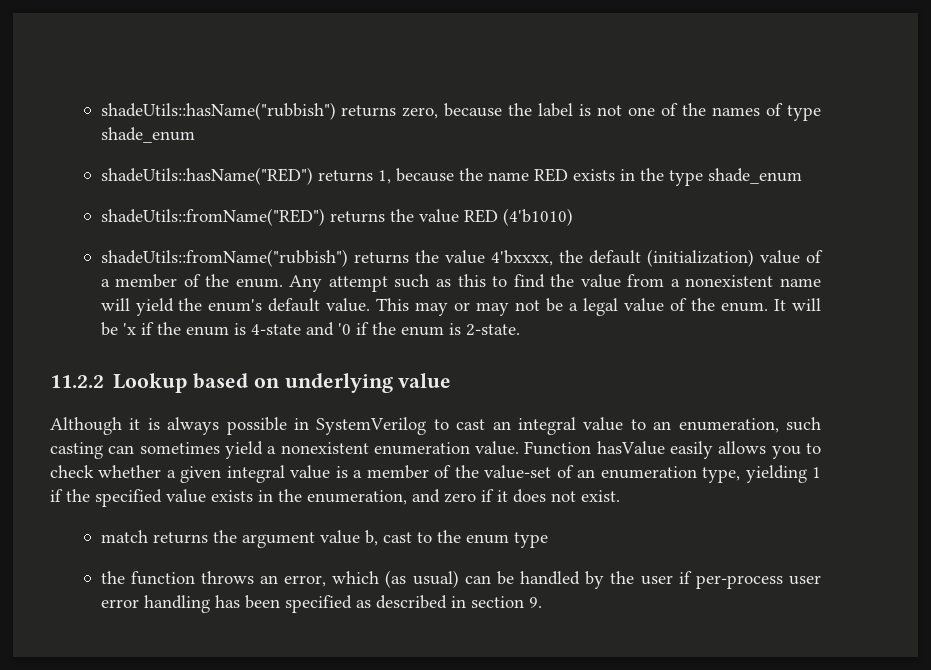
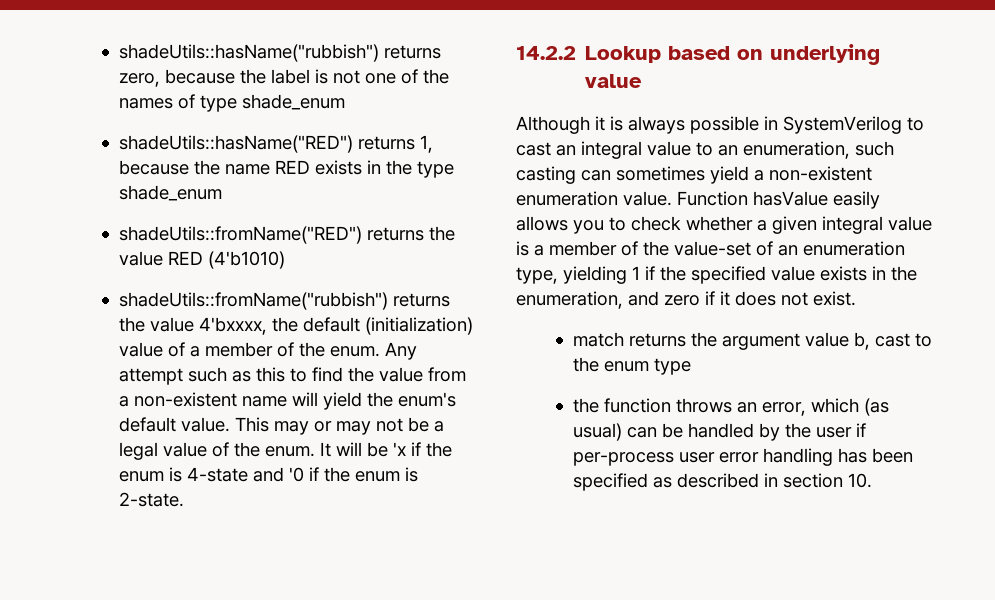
- Any attempt such as this to find the value from a nonexistent name will yield the enum's default value.
+ Any attempt such as this to find the value from a non-existent name will yield the enum's default value.
- 11.2.2 Lookup based on underlying value
+ 14.2.2 Lookup based on underlying value
- Although it is always possible in SystemVerilog to cast an integral value to an enumeration, such casting can sometimes yield a nonexistent enumeration value.
+ Although it is always possible in SystemVerilog to cast an integral value to an enumeration, such casting can sometimes yield a non-existent enumeration value.
- the function throws an error, which (as usual) can be handled by the user if per-process user error handling has been specified as described in section 9.
+ the function throws an error, which (as usual) can be handled by the user if per-process user error handling has been specified as described in section 10.

